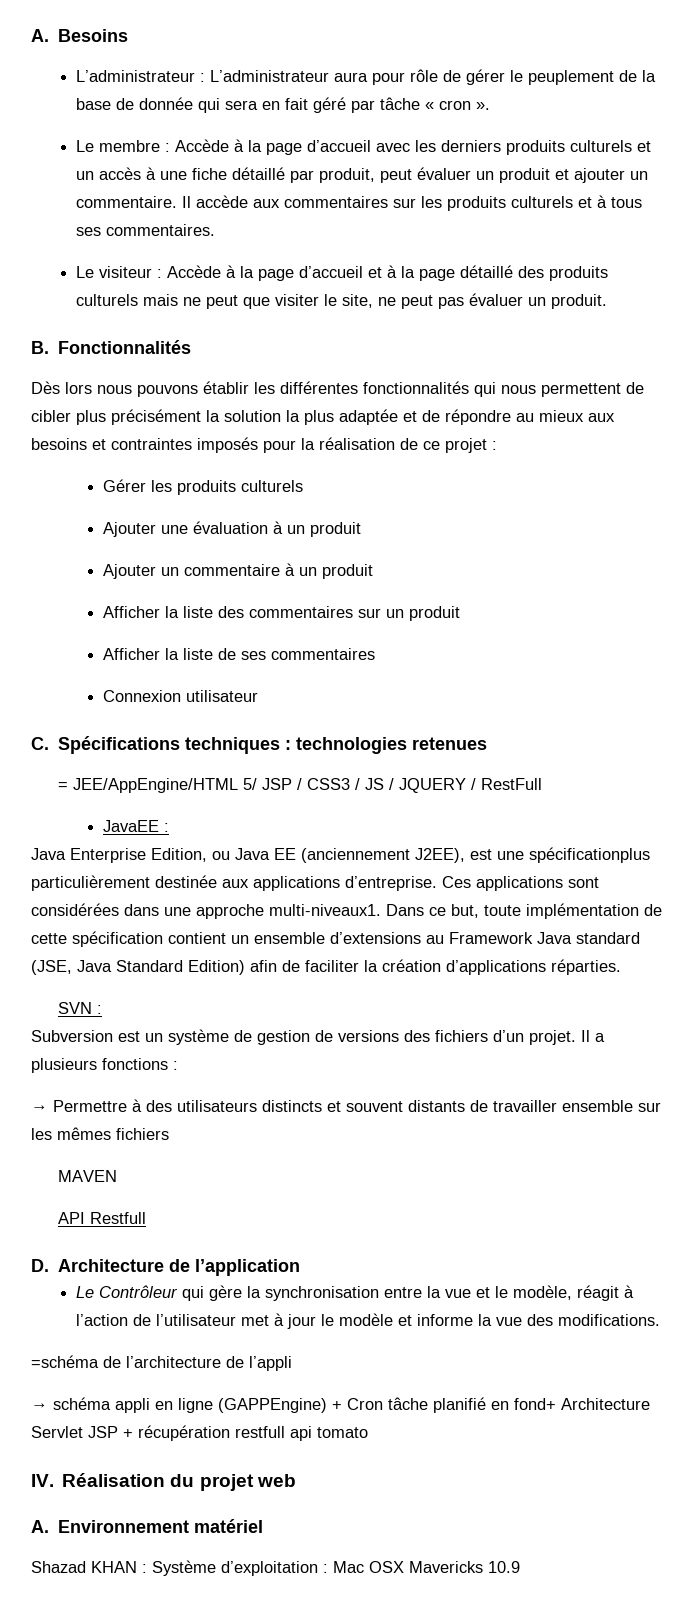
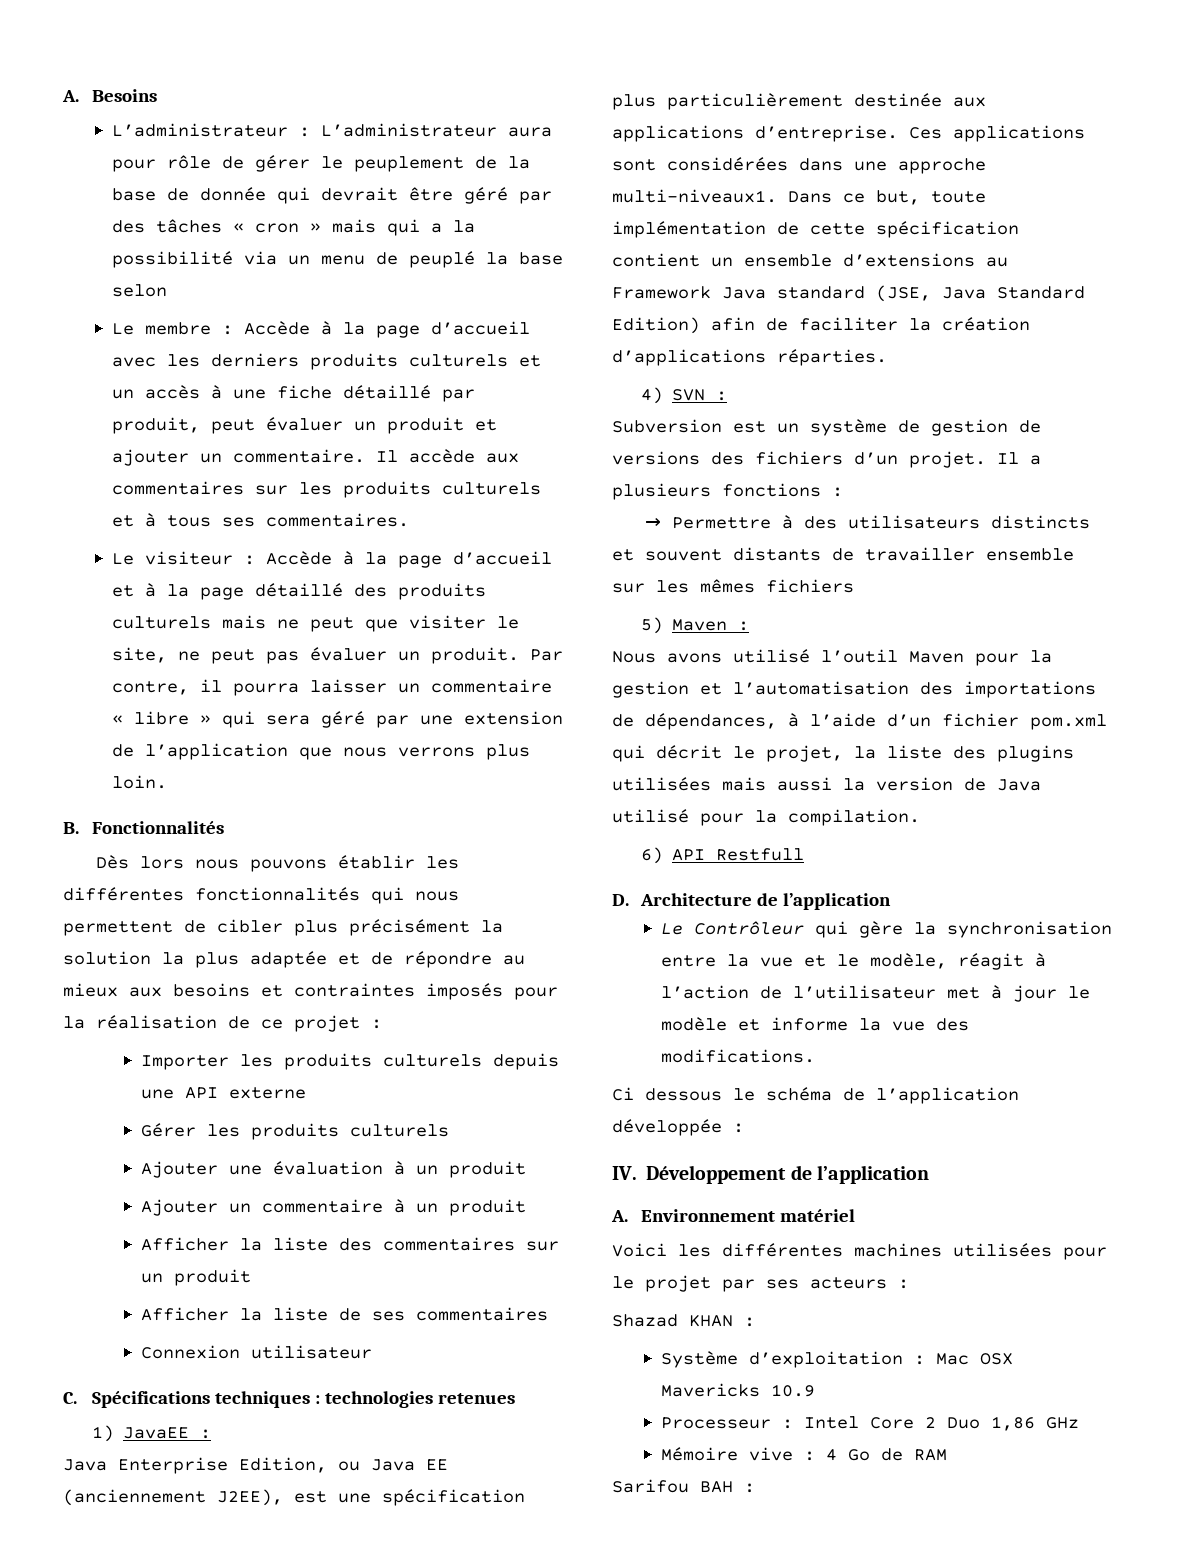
- L’administrateur : L’administrateur aura pour rôle de gérer le peuplement de la base de donnée qui sera en fait géré par tâche « cron ».
+ L’administrateur : L’administrateur aura pour rôle de gérer le peuplement de la base de donnée qui devrait être géré par des tâches « cron » mais qui a la possibilité via un menu de peuplé la base selon
+ Par contre, il pourra laisser un commentaire « libre » qui sera géré par une extension de l’application que nous verrons plus loin.
+ Importer les produits culturels depuis une API externe
- = JEE/AppEngine/HTML 5/ JSP / CSS3 / JS / JQUERY / RestFull
- JavaEE :
+ 1) JavaEE :
- Java Enterprise Edition, ou Java EE (anciennement J2EE), est une spécificationplus particulièrement destinée aux applications d’entreprise.
+ Java Enterprise Edition, ou Java EE (anciennement J2EE), est une spécification plus particulièrement destinée aux applications d’entreprise.
- SVN :
+ 4) SVN :
- MAVEN
- API Restfull
+ 5) Maven :
+ Nous avons utilisé l’outil Maven pour la gestion et l’automatisation des importations de dépendances, à l’aide d’un fichier pom.xml qui décrit le projet, la liste des plugins utilisées mais aussi la version de Java utilisé pour la compilation.
+ 6) API Restfull
- =schéma de l’architecture de l’appli
- → schéma appli en ligne (GAPPEngine) + Cron tâche planifié en fond+ Architecture Servlet JSP + récupération restfull api tomato
- IV. Réalisation du projet web
+ Ci dessous le schéma de l’application développée :
+ IV. Développement de l’application
  A. Environnement matériel
+ Voici les différentes machines utilisées pour le projet par ses acteurs :
- Shazad KHAN : Système d’exploitation : Mac OSX Mavericks 10.9
+ Shazad KHAN :
+ Système d’exploitation : Mac OSX Mavericks 10.9
+ Processeur : Intel Core 2 Duo 1,86 GHz
+ Mémoire vive : 4 Go de RAM
+ Sarifou BAH :

